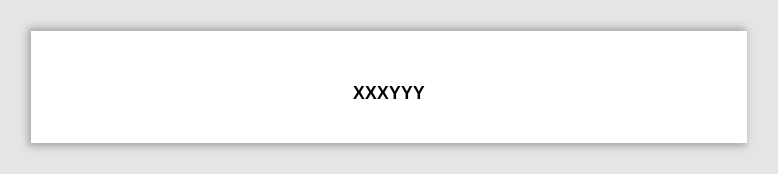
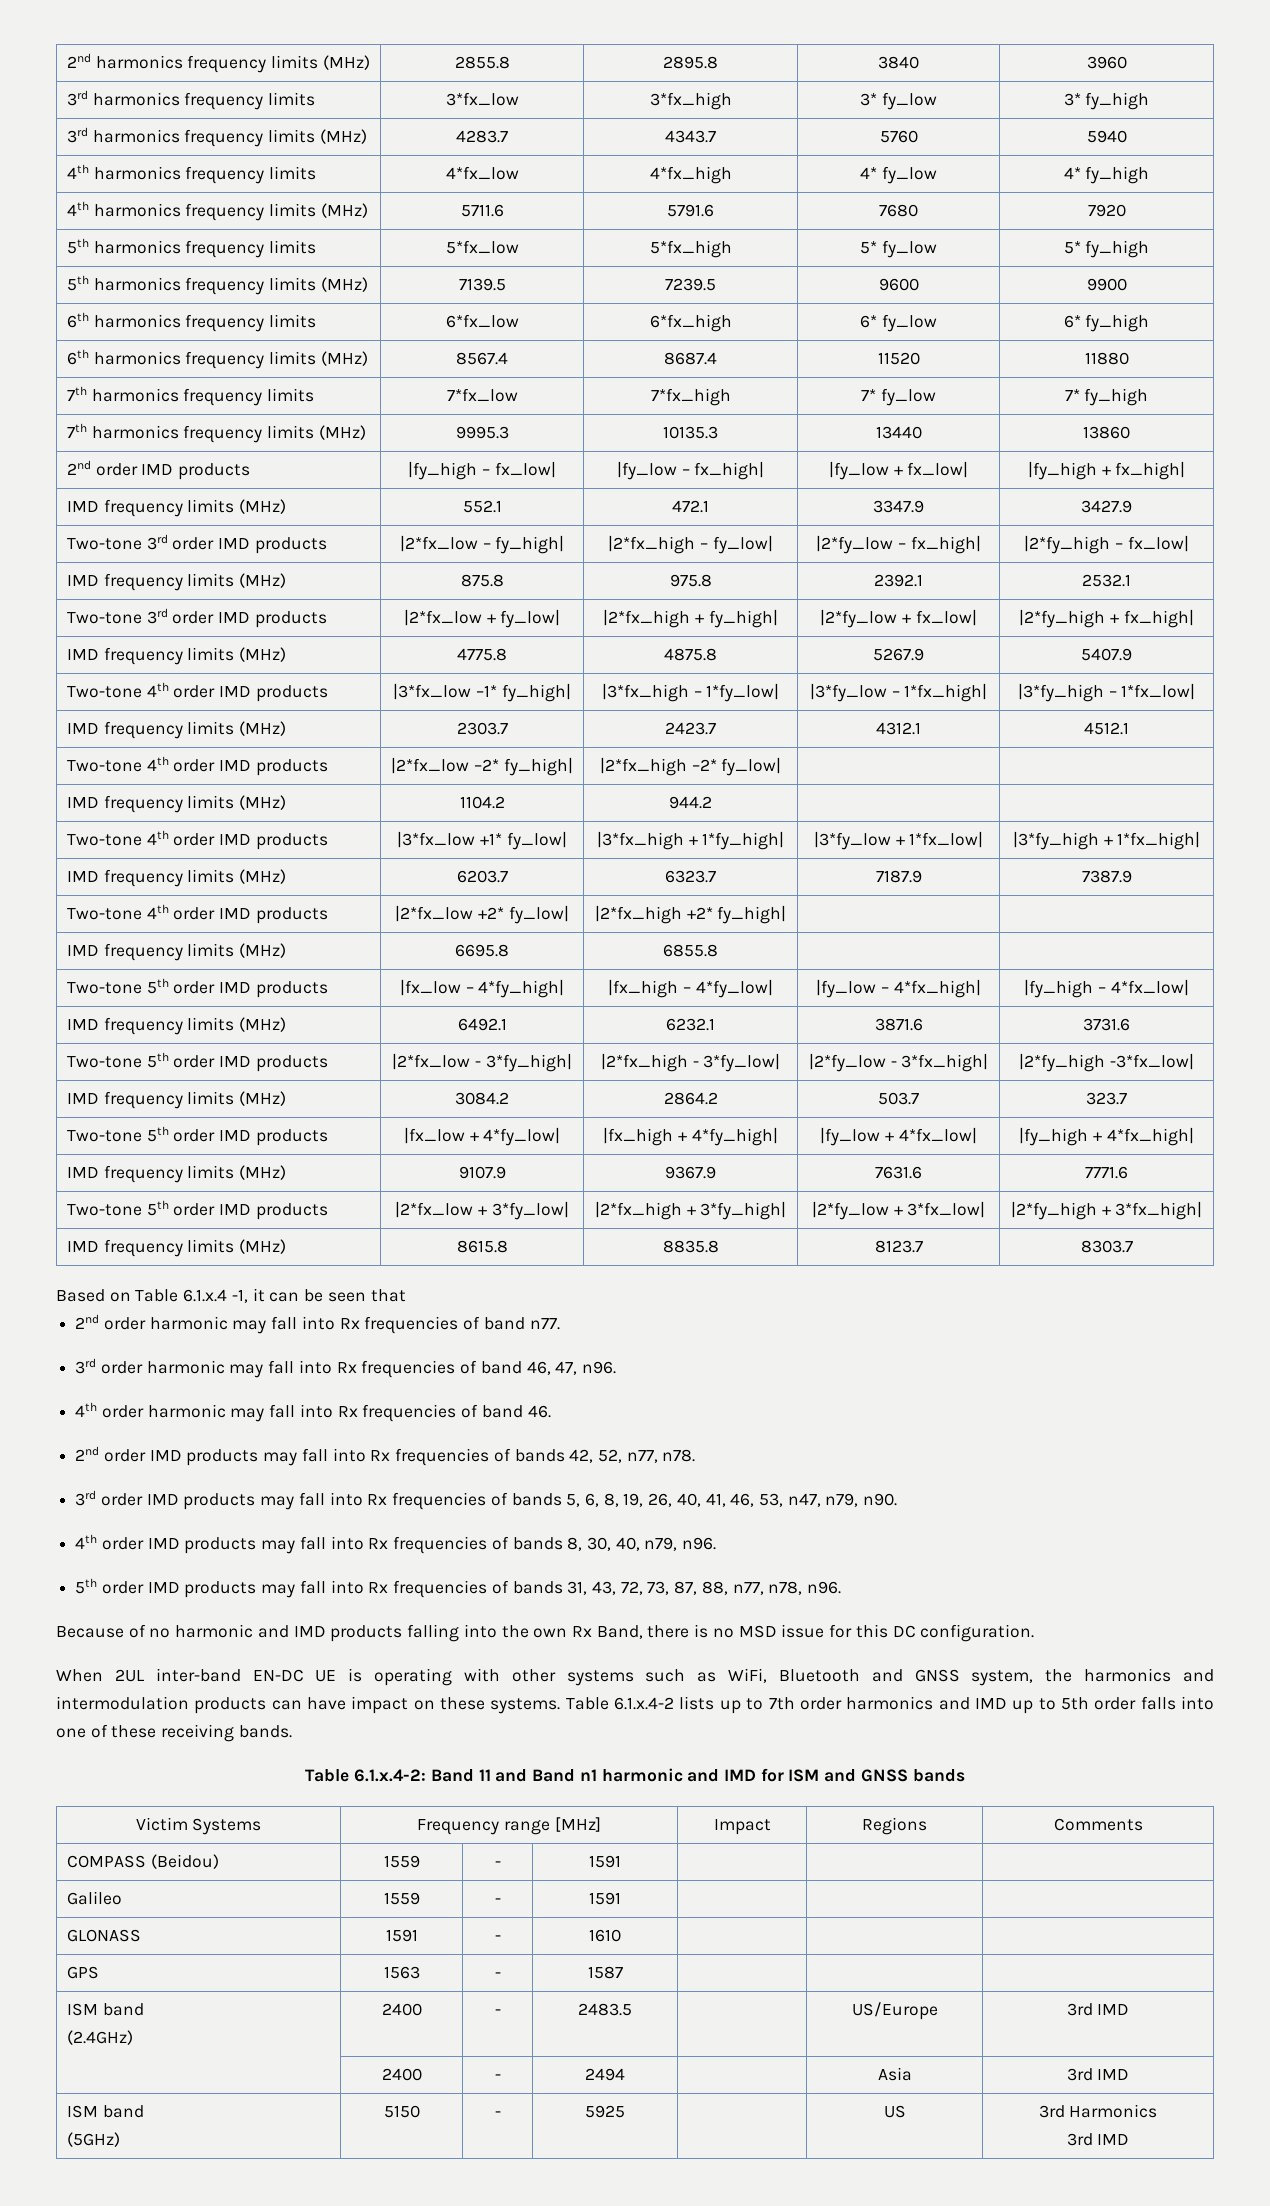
- XXXYYY
+ 2nd harmonics frequency limits (MHz) | 2855.8 | 2895.8 | 3840 | 3960
+ 3rd harmonics frequency limits | 3*fx_low | 3*fx_high | 3* fy_low | 3* fy_high
+ 3rd harmonics frequency limits (MHz) | 4283.7 | 4343.7 | 5760 | 5940
+ 4th harmonics frequency limits | 4*fx_low | 4*fx_high | 4* fy_low | 4* fy_high
+ 4th harmonics frequency limits (MHz) | 5711.6 | 5791.6 | 7680 | 7920
+ 5th harmonics frequency limits | 5*fx_low | 5*fx_high | 5* fy_low | 5* fy_high
+ 5th harmonics frequency limits (MHz) | 7139.5 | 7239.5 | 9600 | 9900
+ 6th harmonics frequency limits | 6*fx_low | 6*fx_high | 6* fy_low | 6* fy_high
+ 6th harmonics frequency limits (MHz) | 8567.4 | 8687.4 | 11520 | 11880
+ 7th harmonics frequency limits | 7*fx_low | 7*fx_high | 7* fy_low | 7* fy_high
+ 7th harmonics frequency limits (MHz) | 9995.3 | 10135.3 | 13440 | 13860
+ 2nd order IMD products | |fy_high – fx_low| | |fy_low – fx_high| | |fy_low + fx_low| | |fy_high + fx_high|
+ IMD frequency limits (MHz) | 552.1 | 472.1 | 3347.9 | 3427.9
+ Two-tone 3rd order IMD products | |2*fx_low – fy_high| | |2*fx_high – fy_low| | |2*fy_low – fx_high| | |2*fy_high – fx_low|
+ IMD frequency limits (MHz) | 875.8 | 975.8 | 2392.1 | 2532.1
+ Two-tone 3rd order IMD products | |2*fx_low + fy_low| | |2*fx_high + fy_high| | |2*fy_low + fx_low| | |2*fy_high + fx_high|
+ IMD frequency limits (MHz) | 4775.8 | 4875.8 | 5267.9 | 5407.9
+ Two-tone 4th order IMD products | |3*fx_low –1* fy_high| | |3*fx_high – 1*fy_low| | |3*fy_low – 1*fx_high| | |3*fy_high – 1*fx_low|
+ IMD frequency limits (MHz) | 2303.7 | 2423.7 | 4312.1 | 4512.1
+ Two-tone 4th order IMD products | |2*fx_low –2* fy_high| | |2*fx_high –2* fy_low| | |
+ IMD frequency limits (MHz) | 1104.2 | 944.2 | |
+ Two-tone 4th order IMD products | |3*fx_low +1* fy_low| | |3*fx_high + 1*fy_high| | |3*fy_low + 1*fx_low| | |3*fy_high + 1*fx_high|
+ IMD frequency limits (MHz) | 6203.7 | 6323.7 | 7187.9 | 7387.9
+ Two-tone 4th order IMD products | |2*fx_low +2* fy_low| | |2*fx_high +2* fy_high| | |
+ IMD frequency limits (MHz) | 6695.8 | 6855.8 | |
+ Two-tone 5th order IMD products | |fx_low – 4*fy_high| | |fx_high – 4*fy_low| | |fy_low – 4*fx_high| | |fy_high – 4*fx_low|
+ IMD frequency limits (MHz) | 6492.1 | 6232.1 | 3871.6 | 3731.6
+ Two-tone 5th order IMD products | |2*fx_low - 3*fy_high| | |2*fx_high - 3*fy_low| | |2*fy_low - 3*fx_high| | |2*fy_high -3*fx_low|
+ IMD frequency limits (MHz) | 3084.2 | 2864.2 | 503.7 | 323.7
+ Two-tone 5th order IMD products | |fx_low + 4*fy_low| | |fx_high + 4*fy_high| | |fy_low + 4*fx_low| | |fy_high + 4*fx_high|
+ IMD frequency limits (MHz) | 9107.9 | 9367.9 | 7631.6 | 7771.6
+ Two-tone 5th order IMD products | |2*fx_low + 3*fy_low| | |2*fx_high + 3*fy_high| | |2*fy_low + 3*fx_low| | |2*fy_high + 3*fx_high|
+ IMD frequency limits (MHz) | 8615.8 | 8835.8 | 8123.7 | 8303.7
+ Based on Table 6.1.x.4 -1, it can be seen that
+ 2nd order harmonic may fall into Rx frequencies of band n77.
+ 3rd order harmonic may fall into Rx frequencies of band 46, 47, n96.
+ 4th order harmonic may fall into Rx frequencies of band 46.
+ 2nd order IMD products may fall into Rx frequencies of bands 42, 52, n77, n78.
+ 3rd order IMD products may fall into Rx frequencies of bands 5, 6, 8, 19, 26, 40, 41, 46, 53, n47, n79, n90.
+ 4th order IMD products may fall into Rx frequencies of bands 8, 30, 40, n79, n96.
+ 5th order IMD products may fall into Rx frequencies of bands 31, 43, 72, 73, 87, 88, n77, n78, n96.
+ Because of no harmonic and IMD products falling into the own Rx Band, there is no MSD issue for this DC configuration.
+ When 2UL inter-band EN-DC UE is operating with other systems such as WiFi, Bluetooth and GNSS system, the harmonics and intermodulation products can have impact on these systems. Table 6.1.x.4-2 lists up to 7th order harmonics and IMD up to 5th order falls into one of these receiving bands.
+ Table 6.1.x.4-2: Band 11 and Band n1 harmonic and IMD for ISM and GNSS bands
+ Victim Systems | Frequency range [MHz] | Impact | Regions | Comments
+ COMPASS (Beidou) | 1559 | - | 1591 | | |
+ Galileo | 1559 | - | 1591 | | |
+ GLONASS | 1591 | - | 1610 | | |
+ GPS | 1563 | - | 1587 | | |
+ ISM band
+ (2.4GHz) | 2400 | - | 2483.5 | | US/Europe | 3rd IMD
+ | 2400 | - | 2494 | | Asia | 3rd IMD
+ ISM band
+ (5GHz) | 5150 | - | 5925 | | US | 3rd Harmonics
+ 3rd IMD

